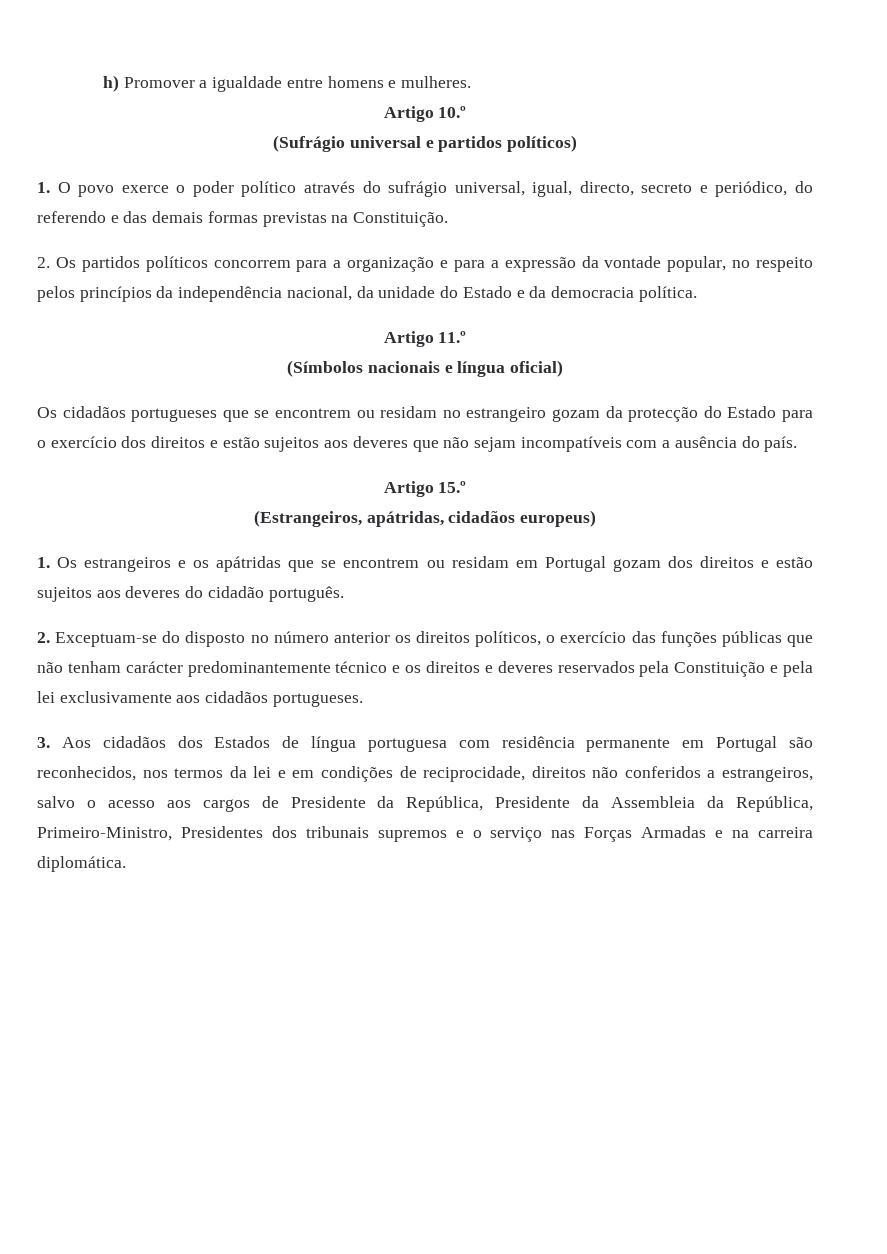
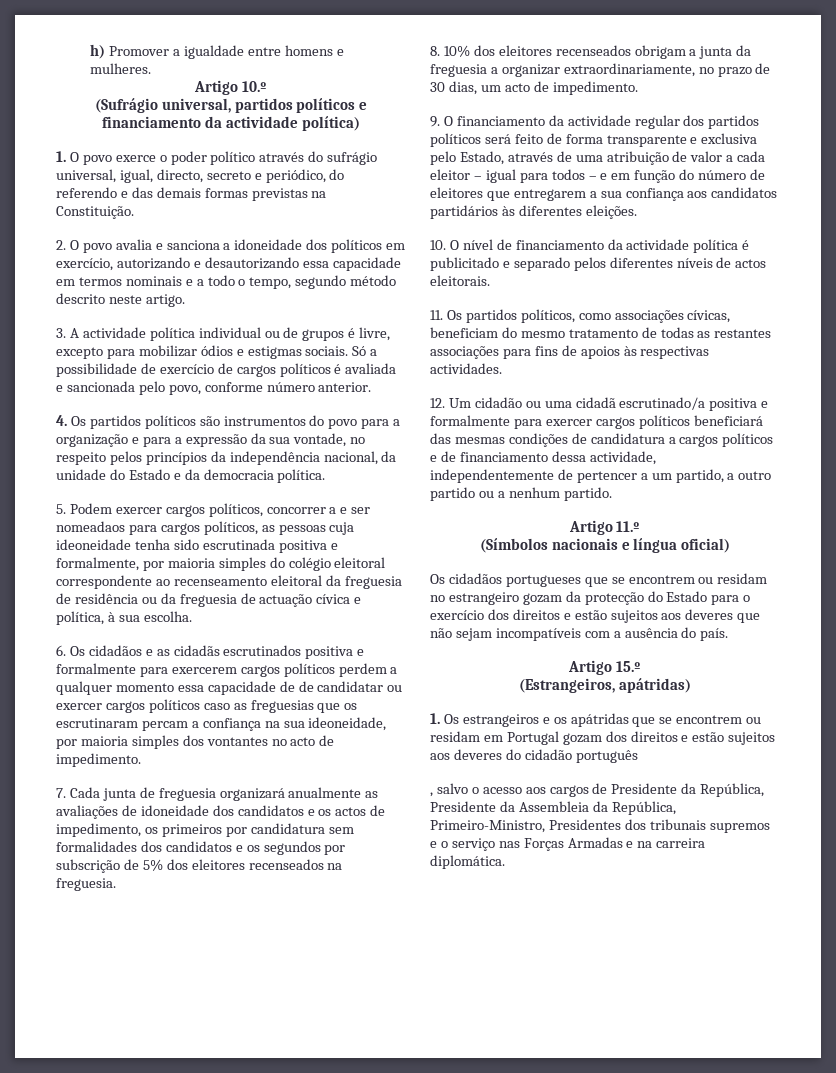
- (Sufrágio universal e partidos políticos)
+ (Sufrágio universal, partidos políticos e financiamento da actividade política)
- 2. Os partidos políticos concorrem para a organização e para a expressão da vontade popular, no respeito pelos princípios da independência nacional, da unidade do Estado e da democracia política.
+ 2. O povo avalia e sanciona a idoneidade dos políticos em exercício, autorizando e desautorizando essa capacidade em termos nominais e a todo o tempo, segundo método descrito neste artigo.
+ 3. A actividade política individual ou de grupos é livre, excepto para mobilizar ódios e estigmas sociais. Só a possibilidade de exercício de cargos políticos é avaliada e sancionada pelo povo, conforme número anterior.
+ 4. Os partidos políticos são instrumentos do povo para a organização e para a expressão da sua vontade, no respeito pelos princípios da independência nacional, da unidade do Estado e da democracia política.
+ 5. Podem exercer cargos políticos, concorrer a e ser nomeadaos para cargos políticos, as pessoas cuja ideoneidade tenha sido escrutinada positiva e formalmente, por maioria simples do colégio eleitoral correspondente ao recenseamento eleitoral da freguesia de residência ou da freguesia de actuação cívica e política, à sua escolha.
+ 6. Os cidadãos e as cidadãs escrutinados positiva e formalmente para exercerem cargos políticos perdem a qualquer momento essa capacidade de de candidatar ou exercer cargos políticos caso as freguesias que os escrutinaram percam a confiança na sua ideoneidade, por maioria simples dos vontantes no acto de impedimento.
+ 7. Cada junta de freguesia organizará anualmente as avaliações de idoneidade dos candidatos e os actos de impedimento, os primeiros por candidatura sem formalidades dos candidatos e os segundos por subscrição de 5% dos eleitores recenseados na freguesia.
+ 8. 10% dos eleitores recenseados obrigam a junta da freguesia a organizar extraordinariamente, no prazo de 30 dias, um acto de impedimento.
+ 9. O financiamento da actividade regular dos partidos políticos será feito de forma transparente e exclusiva pelo Estado, através de uma atribuição de valor a cada eleitor – igual para todos – e em função do número de eleitores que entregarem a sua confiança aos candidatos partidários às diferentes eleições.
+ 10. O nível de financiamento da actividade política é publicitado e separado pelos diferentes níveis de actos eleitorais.
+ 11. Os partidos políticos, como associações cívicas, beneficiam do mesmo tratamento de todas as restantes associações para fins de apoios às respectivas actividades.
+ 12. Um cidadão ou uma cidadã escrutinado/a positiva e formalmente para exercer cargos políticos beneficiará das mesmas condições de candidatura a cargos políticos e de financiamento dessa actividade, independentemente de pertencer a um partido, a outro partido ou a nenhum partido.
- (Estrangeiros, apátridas, cidadãos europeus)
+ (Estrangeiros, apátridas)
- 1. Os estrangeiros e os apátridas que se encontrem ou residam em Portugal gozam dos direitos e estão sujeitos aos deveres do cidadão português.
- 2. Exceptuam-se do disposto no número anterior os direitos políticos, o exercício das funções públicas que não tenham carácter predominantemente técnico e os direitos e deveres reservados pela Constituição e pela lei exclusivamente aos cidadãos portugueses.
- 3. Aos cidadãos dos Estados de língua portuguesa com residência permanente em Portugal são reconhecidos, nos termos da lei e em condições de reciprocidade, direitos não conferidos a estrangeiros, salvo o acesso aos cargos de Presidente da República, Presidente da Assembleia da República, Primeiro-Ministro, Presidentes dos tribunais supremos e o serviço nas Forças Armadas e na carreira diplomática.
+ 1. Os estrangeiros e os apátridas que se encontrem ou residam em Portugal gozam dos direitos e estão sujeitos aos deveres do cidadão português
+ , salvo o acesso aos cargos de Presidente da República, Presidente da Assembleia da República, Primeiro-Ministro, Presidentes dos tribunais supremos e o serviço nas Forças Armadas e na carreira diplomática.

